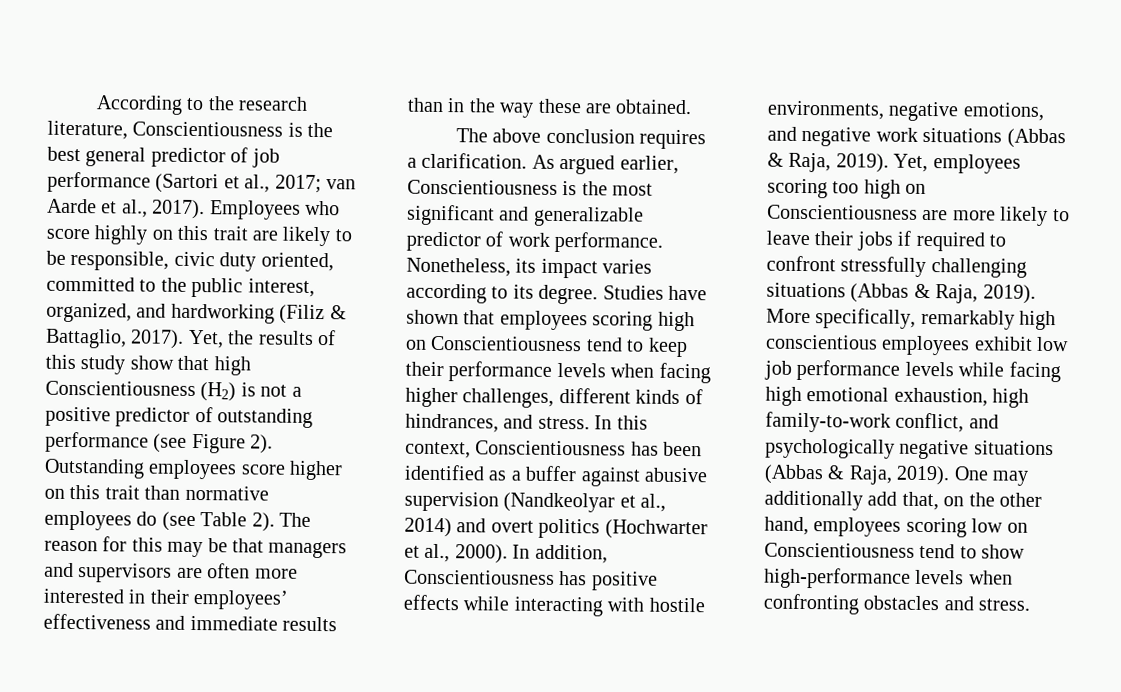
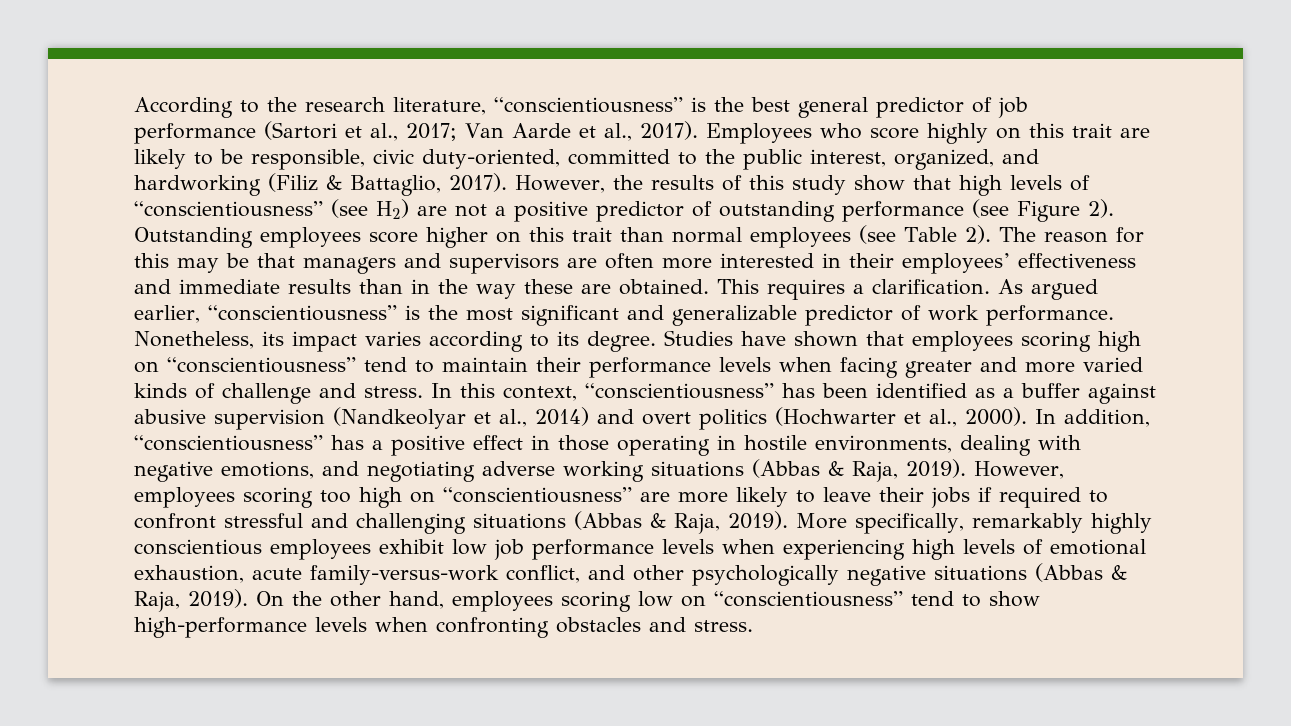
- According to the research literature, Conscientiousness is the best general predictor of job performance (Sartori et al., 2017; van Aarde et al., 2017).
+ According to the research literature, “conscientiousness” is the best general predictor of job performance (Sartori et al., 2017; Van Aarde et al., 2017).
- Employees who score highly on this trait are likely to be responsible, civic duty oriented, committed to the public interest, organized, and hardworking (Filiz & Battaglio, 2017).
+ Employees who score highly on this trait are likely to be responsible, civic duty-oriented, committed to the public interest, organized, and hardworking (Filiz & Battaglio, 2017).
- Yet, the results of this study show that high Conscientiousness (H2) is not a positive predictor of outstanding performance (see Figure 2).
+ However, the results of this study show that high levels of “conscientiousness” (see H2) are not a positive predictor of outstanding performance (see Figure 2).
- Outstanding employees score higher on this trait than normative employees do (see Table 2).
+ Outstanding employees score higher on this trait than normal employees (see Table 2).
- The reason for this may be that managers and supervisors are often more interested in their employees’ effectiveness and immediate results than in the way these are obtained.
- The above conclusion requires a clarification.
+ The reason for this may be that managers and supervisors are often more interested in their employees’ effectiveness and immediate results than in the way these are obtained. This requires a clarification.
- As argued earlier, Conscientiousness is the most significant and generalizable predictor of work performance.
+ As argued earlier, “conscientiousness” is the most significant and generalizable predictor of work performance.
- Studies have shown that employees scoring high on Conscientiousness tend to keep their performance levels when facing higher challenges, different kinds of hindrances, and stress.
+ Studies have shown that employees scoring high on “conscientiousness” tend to maintain their performance levels when facing greater and more varied kinds of challenge and stress.
- In this context, Conscientiousness has been identified as a buffer against abusive supervision (Nandkeolyar et al., 2014) and overt politics (Hochwarter et al., 2000).
+ In this context, “conscientiousness” has been identified as a buffer against abusive supervision (Nandkeolyar et al., 2014) and overt politics (Hochwarter et al., 2000).
- In addition, Conscientiousness has positive effects while interacting with hostile environments, negative emotions, and negative work situations (Abbas & Raja, 2019). Yet, employees scoring too high on Conscientiousness are more likely to leave their jobs if required to confront stressfully challenging situations (Abbas & Raja, 2019).
+ In addition, “conscientiousness” has a positive effect in those operating in hostile environments, dealing with negative emotions, and negotiating adverse working situations (Abbas & Raja, 2019). However, employees scoring too high on “conscientiousness” are more likely to leave their jobs if required to confront stressful and challenging situations (Abbas & Raja, 2019).
- More specifically, remarkably high conscientious employees exhibit low job performance levels while facing high emotional exhaustion, high family-to-work conflict, and psychologically negative situations (Abbas & Raja, 2019).
+ More specifically, remarkably highly conscientious employees exhibit low job performance levels when experiencing high levels of emotional exhaustion, acute family-versus-work conflict, and other psychologically negative situations (Abbas & Raja, 2019).
- One may additionally add that, on the other hand, employees scoring low on Conscientiousness tend to show high-performance levels when confronting obstacles and stress.
+ On the other hand, employees scoring low on “conscientiousness” tend to show high-performance levels when confronting obstacles and stress.

